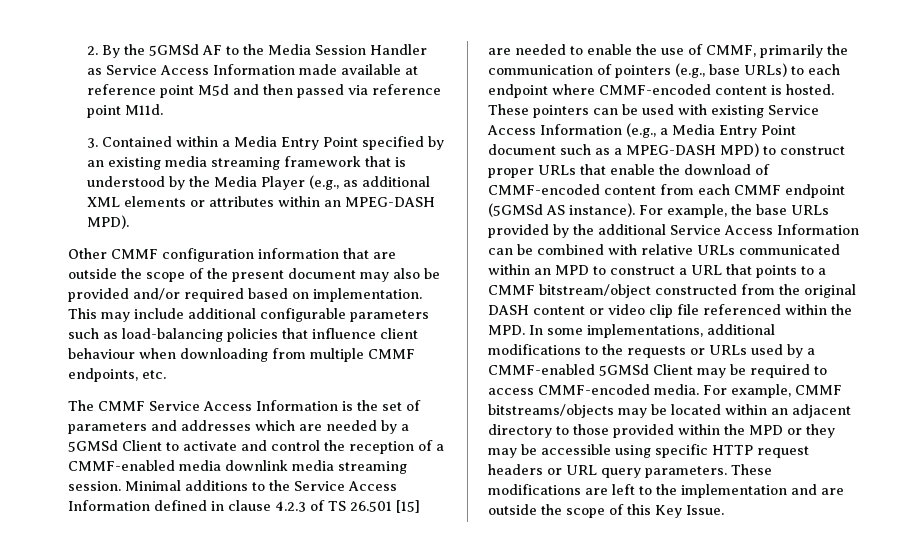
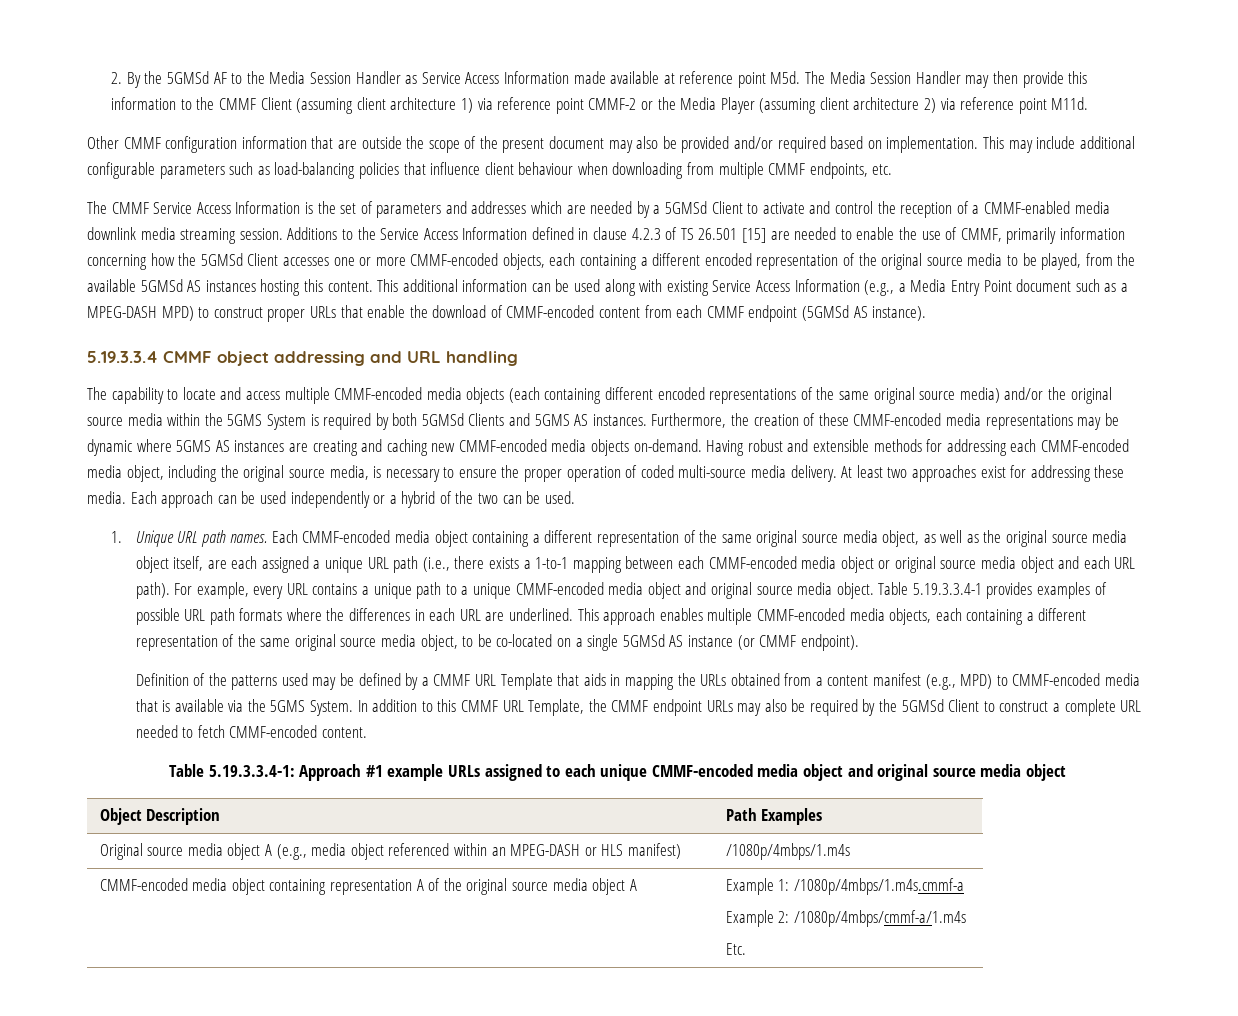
- 2. By the 5GMSd AF to the Media Session Handler as Service Access Information made available at reference point M5d and then passed via reference point M11d.
- 3. Contained within a Media Entry Point specified by an existing media streaming framework that is understood by the Media Player (e.g., as additional XML elements or attributes within an MPEG-DASH MPD).
+ 2. By the 5GMSd AF to the Media Session Handler as Service Access Information made available at reference point M5d. The Media Session Handler may then provide this information to the CMMF Client (assuming client architecture 1) via reference point CMMF-2 or the Media Player (assuming client architecture 2) via reference point M11d.
- Minimal additions to the Service Access Information defined in clause 4.2.3 of TS 26.501 [15] are needed to enable the use of CMMF, primarily the communication of pointers (e.g., base URLs) to each endpoint where CMMF-encoded content is hosted. These pointers can be used with existing Service Access Information (e.g., a Media Entry Point document such as a MPEG-DASH MPD) to construct proper URLs that enable the download of CMMF-encoded content from each CMMF endpoint (5GMSd AS instance). For example, the base URLs provided by the additional Service Access Information can be combined with relative URLs communicated within an MPD to construct a URL that points to a CMMF bitstream/object constructed from the original DASH content or video clip file referenced within the MPD. In some implementations, additional modifications to the requests or URLs used by a CMMF-enabled 5GMSd Client may be required to access CMMF-encoded media. For example, CMMF bitstreams/objects may be located within an adjacent directory to those provided within the MPD or they may be accessible using specific HTTP request headers or URL query parameters. These modifications are left to the implementation and are outside the scope of this Key Issue.
+ Additions to the Service Access Information defined in clause 4.2.3 of TS 26.501 [15] are needed to enable the use of CMMF, primarily information concerning how the 5GMSd Client accesses one or more CMMF-encoded objects, each containing a different encoded representation of the original source media to be played, from the available 5GMSd AS instances hosting this content. This additional information can be used along with existing Service Access Information (e.g., a Media Entry Point document such as a MPEG-DASH MPD) to construct proper URLs that enable the download of CMMF-encoded content from each CMMF endpoint (5GMSd AS instance).
+ 5.19.3.3.4 CMMF object addressing and URL handling
+ The capability to locate and access multiple CMMF-encoded media objects (each containing different encoded representations of the same original source media) and/or the original source media within the 5GMS System is required by both 5GMSd Clients and 5GMS AS instances. Furthermore, the creation of these CMMF-encoded media representations may be dynamic where 5GMS AS instances are creating and caching new CMMF-encoded media objects on-demand. Having robust and extensible methods for addressing each CMMF-encoded media object, including the original source media, is necessary to ensure the proper operation of coded multi-source media delivery. At least two approaches exist for addressing these media. Each approach can be used independently or a hybrid of the two can be used.
+ 1. Unique URL path names. Each CMMF-encoded media object containing a different representation of the same original source media object, as well as the original source media object itself, are each assigned a unique URL path (i.e., there exists a 1-to-1 mapping between each CMMF-encoded media object or original source media object and each URL path). For example, every URL contains a unique path to a unique CMMF-encoded media object and original source media object. Table 5.19.3.3.4-1 provides examples of possible URL path formats where the differences in each URL are underlined. This approach enables multiple CMMF-encoded media objects, each containing a different representation of the same original source media object, to be co-located on a single 5GMSd AS instance (or CMMF endpoint).
+ Definition of the patterns used may be defined by a CMMF URL Template that aids in mapping the URLs obtained from a content manifest (e.g., MPD) to CMMF-encoded media that is available via the 5GMS System. In addition to this CMMF URL Template, the CMMF endpoint URLs may also be required by the 5GMSd Client to construct a complete URL needed to fetch CMMF-encoded content.
+ Table 5.19.3.3.4-1: Approach #1 example URLs assigned to each unique CMMF-encoded media object and original source media object
+ Object Description | Path Examples
+ Original source media object A (e.g., media object referenced within an MPEG-DASH or HLS manifest) | /1080p/4mbps/1.m4s
+ CMMF-encoded media object containing representation A of the original source media object A | Example 1: /1080p/4mbps/1.m4s.cmmf-a
+ Example 2: /1080p/4mbps/cmmf-a/1.m4s
+ Etc.

